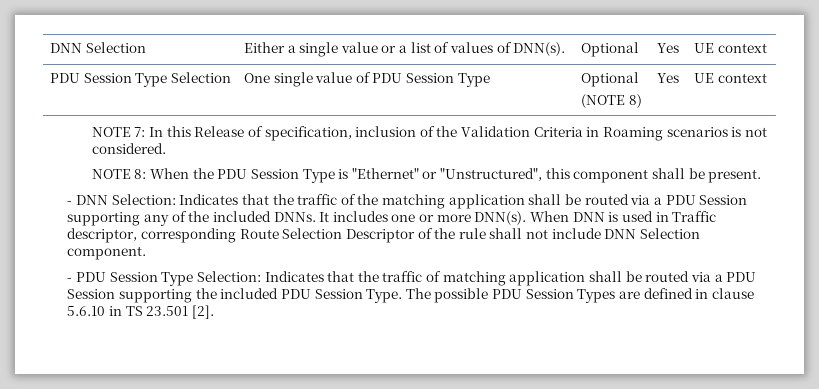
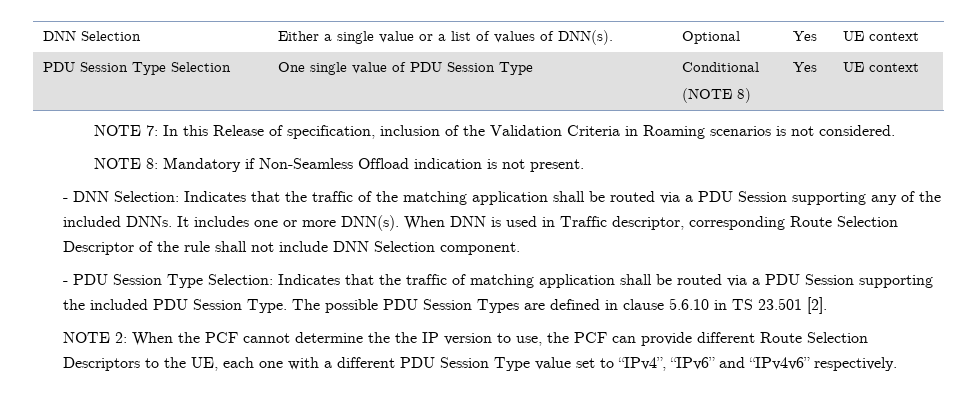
- PDU Session Type Selection | One single value of PDU Session Type | Optional
+ PDU Session Type Selection | One single value of PDU Session Type | Conditional
- NOTE 8: When the PDU Session Type is "Ethernet" or "Unstructured", this component shall be present.
+ NOTE 8: Mandatory if Non-Seamless Offload indication is not present.
+ NOTE 2: When the PCF cannot determine the the IP version to use, the PCF can provide different Route Selection Descriptors to the UE, each one with a different PDU Session Type value set to “IPv4”, “IPv6” and “IPv4v6” respectively.

